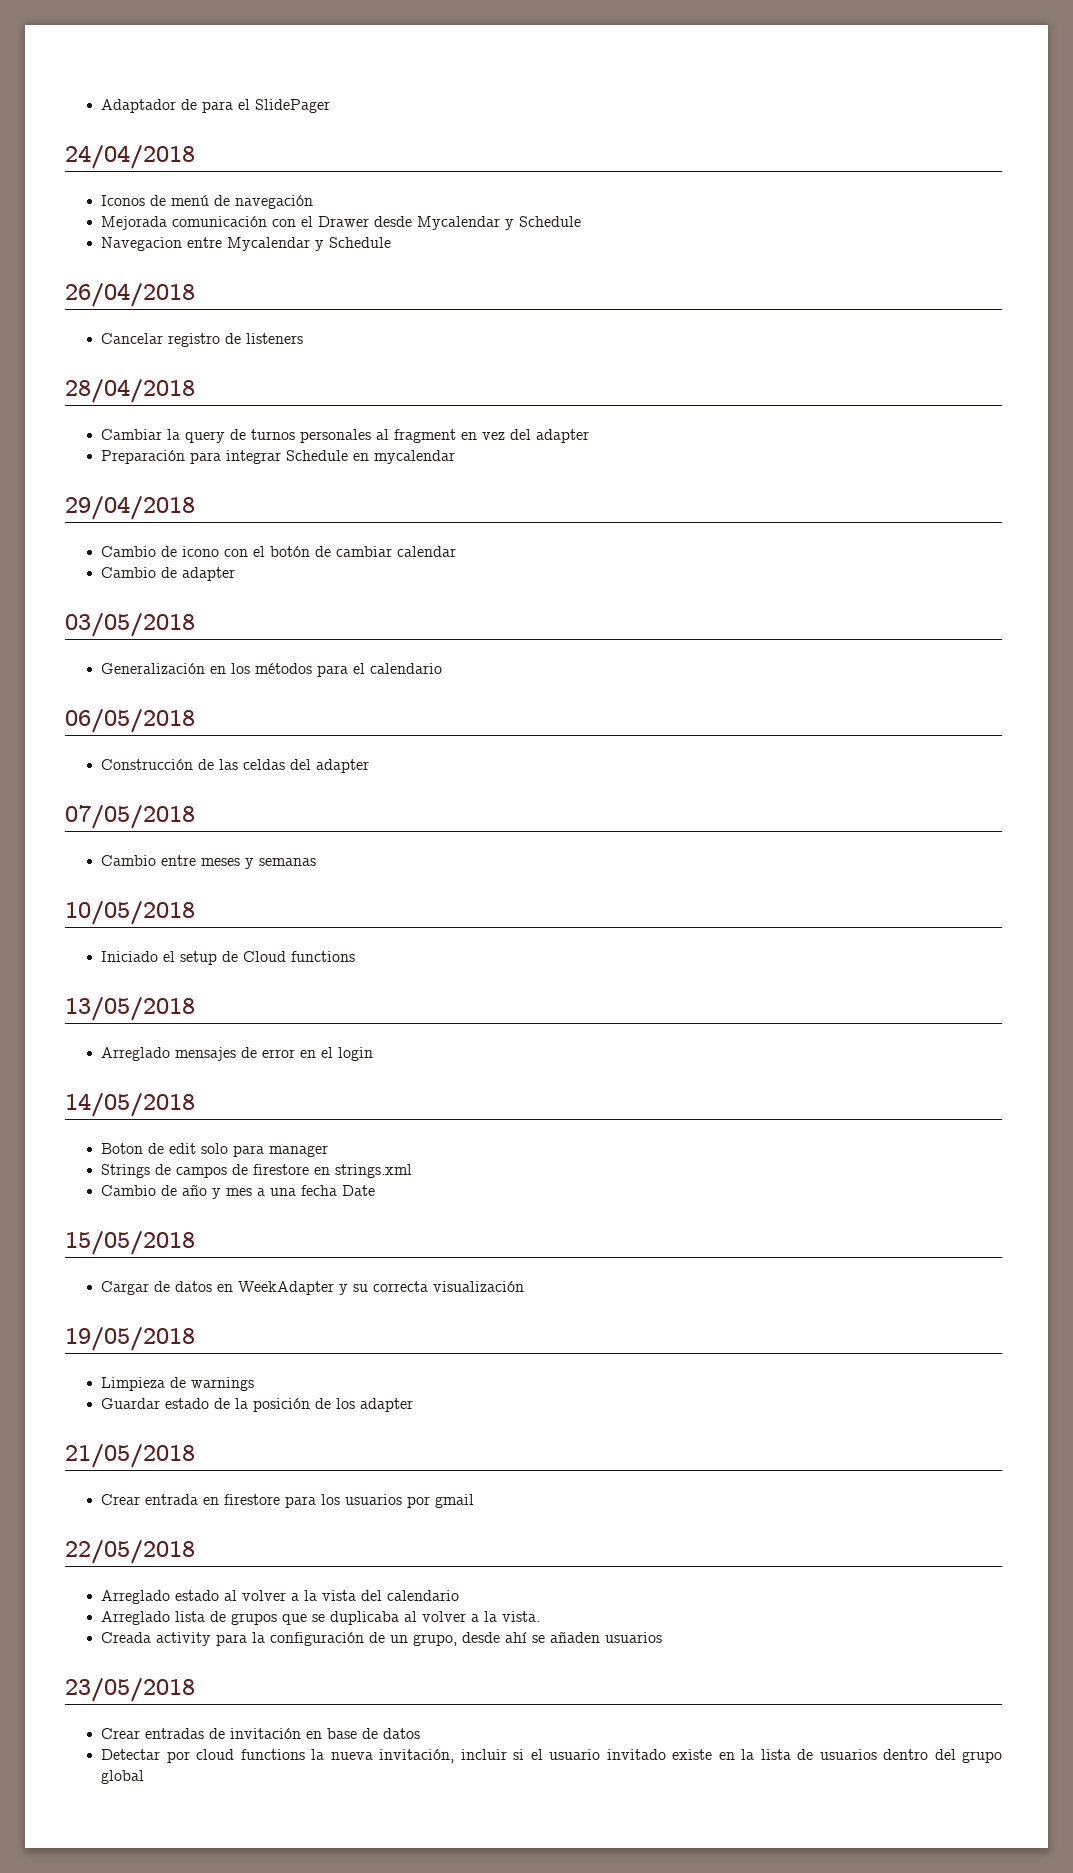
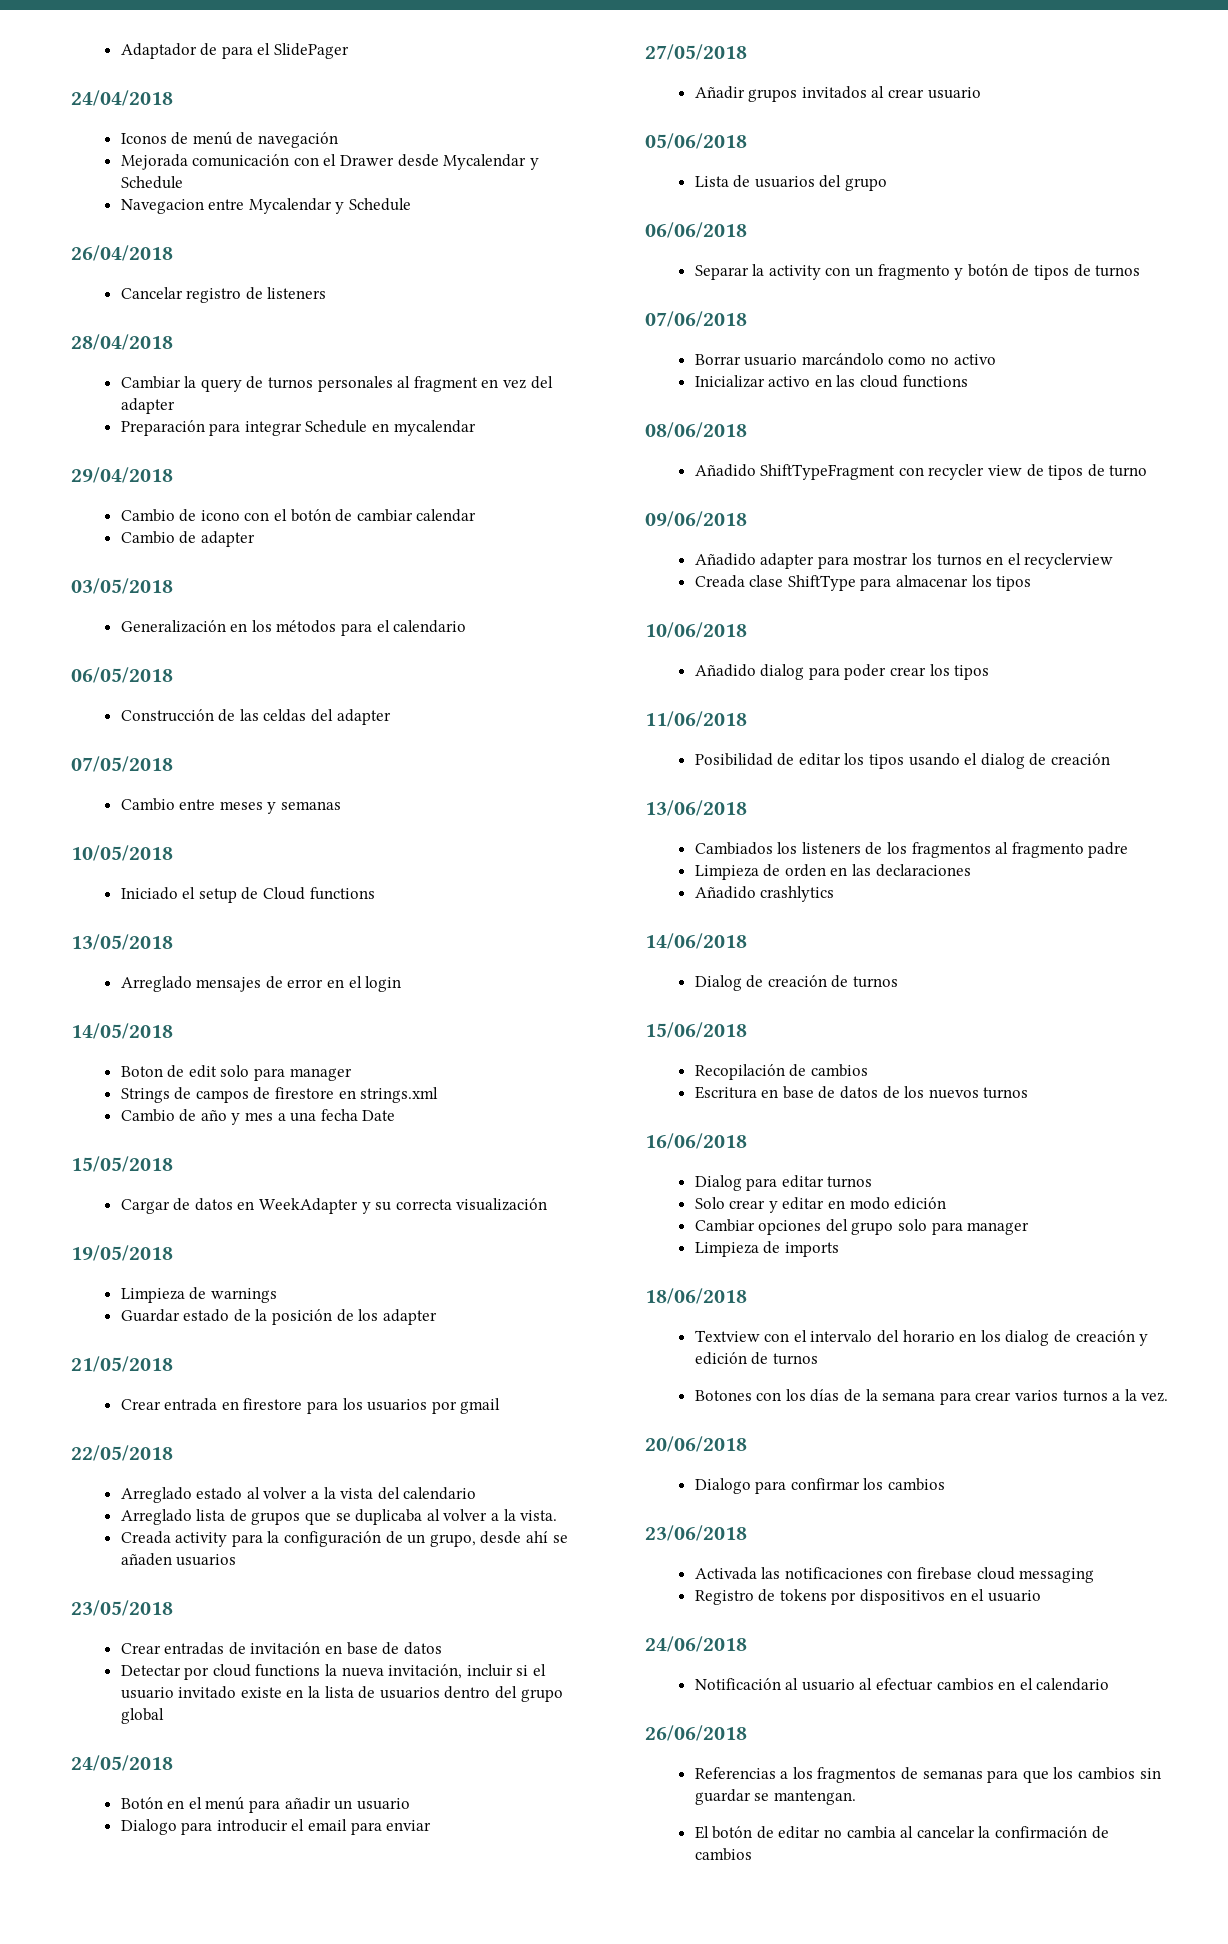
+ 24/05/2018
+ Botón en el menú para añadir un usuario
+ Dialogo para introducir el email para enviar
+ 27/05/2018
+ Añadir grupos invitados al crear usuario
+ 05/06/2018
+ Lista de usuarios del grupo
+ 06/06/2018
+ Separar la activity con un fragmento y botón de tipos de turnos
+ 07/06/2018
+ Borrar usuario marcándolo como no activo
+ Inicializar activo en las cloud functions
+ 08/06/2018
+ Añadido ShiftTypeFragment con recycler view de tipos de turno
+ 09/06/2018
+ Añadido adapter para mostrar los turnos en el recyclerview
+ Creada clase ShiftType para almacenar los tipos
+ 10/06/2018
+ Añadido dialog para poder crear los tipos
+ 11/06/2018
+ Posibilidad de editar los tipos usando el dialog de creación
+ 13/06/2018
+ Cambiados los listeners de los fragmentos al fragmento padre
+ Limpieza de orden en las declaraciones
+ Añadido crashlytics
+ 14/06/2018
+ Dialog de creación de turnos
+ 15/06/2018
+ Recopilación de cambios
+ Escritura en base de datos de los nuevos turnos
+ 16/06/2018
+ Dialog para editar turnos
+ Solo crear y editar en modo edición
+ Cambiar opciones del grupo solo para manager
+ Limpieza de imports
+ 18/06/2018
+ Textview con el intervalo del horario en los dialog de creación y edición de turnos
+ Botones con los días de la semana para crear varios turnos a la vez.
+ 20/06/2018
+ Dialogo para confirmar los cambios
+ 23/06/2018
+ Activada las notificaciones con firebase cloud messaging
+ Registro de tokens por dispositivos en el usuario
+ 24/06/2018
+ Notificación al usuario al efectuar cambios en el calendario
+ 26/06/2018
+ Referencias a los fragmentos de semanas para que los cambios sin guardar se mantengan.
+ El botón de editar no cambia al cancelar la confirmación de cambios

